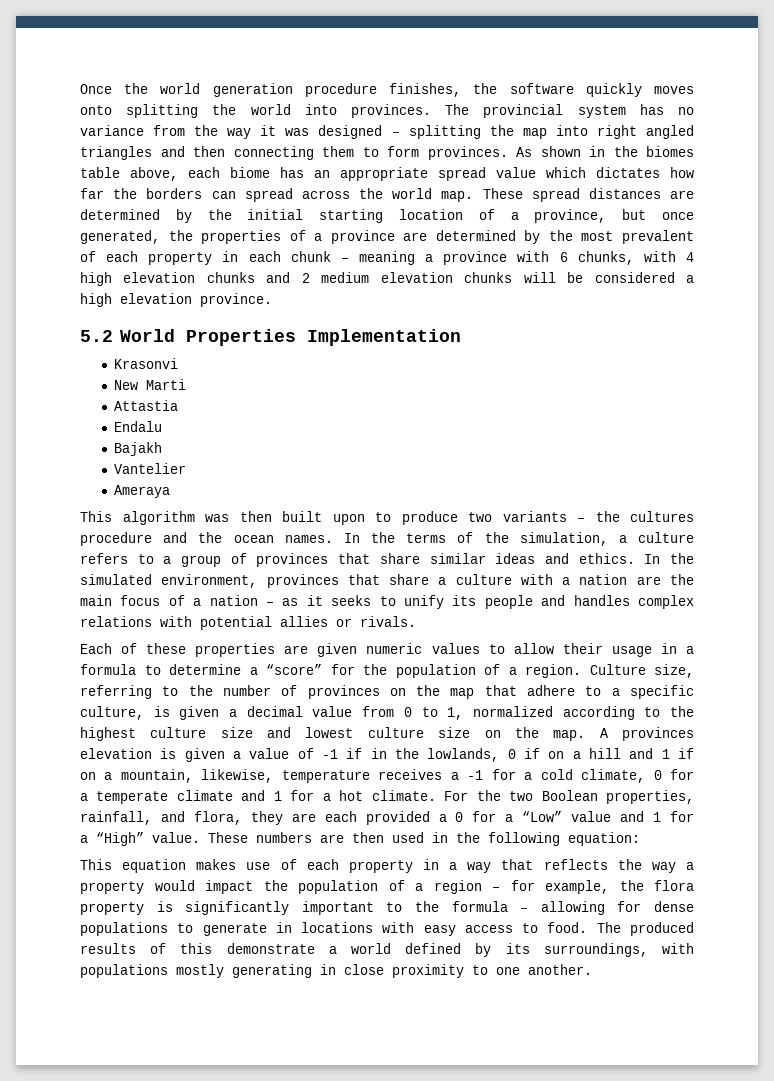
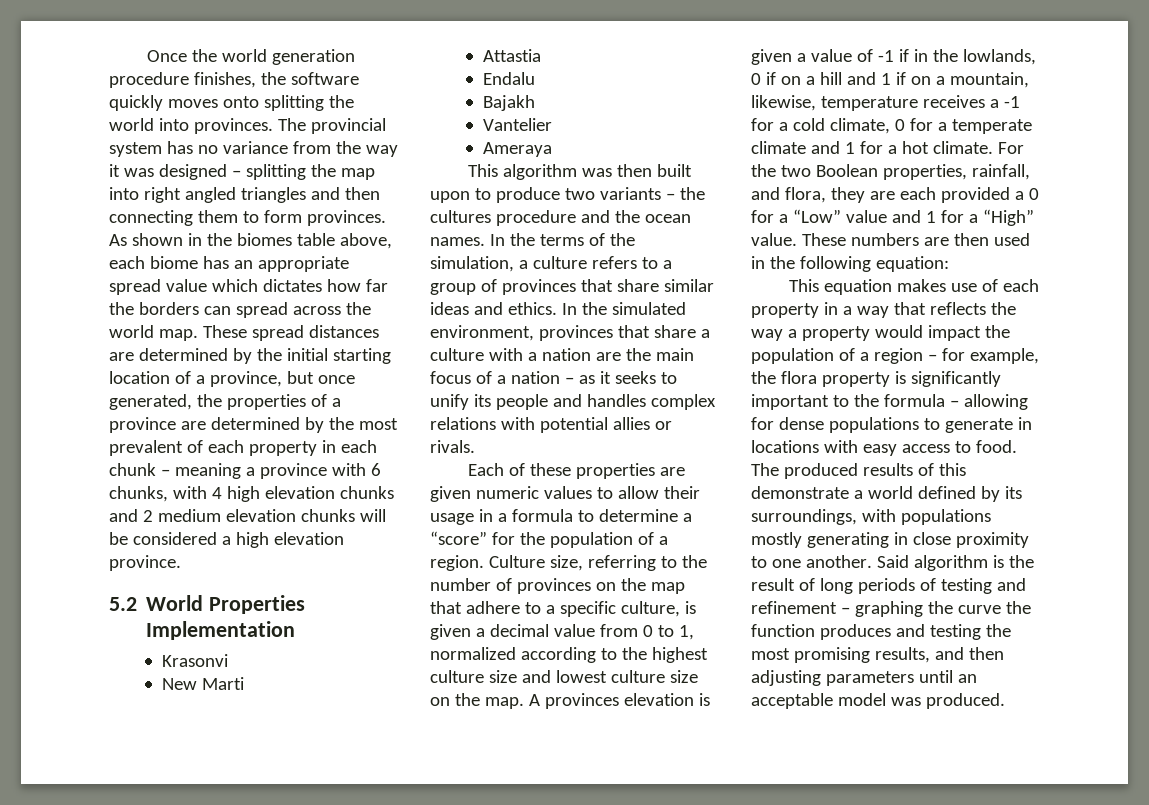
+ Said algorithm is the result of long periods of testing and refinement – graphing the curve the function produces and testing the most promising results, and then adjusting parameters until an acceptable model was produced.

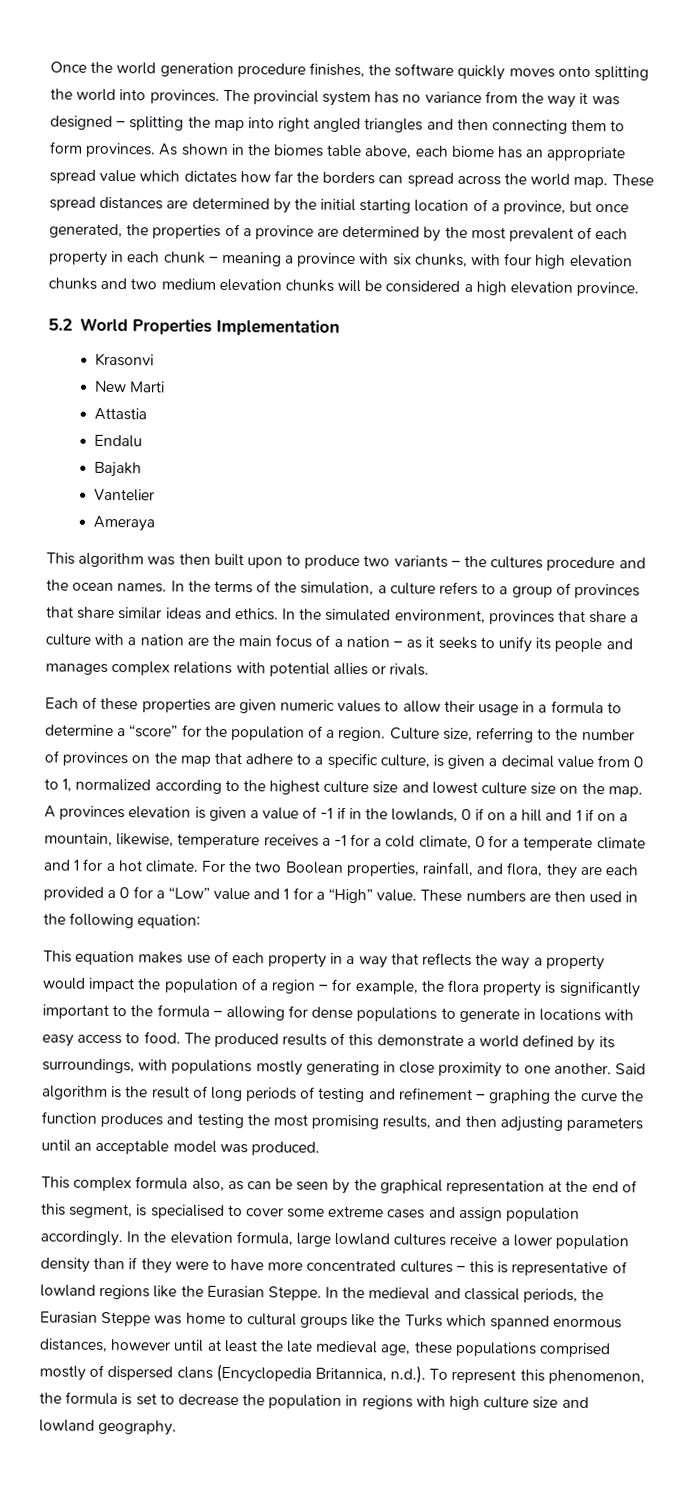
- These spread distances are determined by the initial starting location of a province, but once generated, the properties of a province are determined by the most prevalent of each property in each chunk – meaning a province with 6 chunks, with 4 high elevation chunks and 2 medium elevation chunks will be considered a high elevation province.
+ These spread distances are determined by the initial starting location of a province, but once generated, the properties of a province are determined by the most prevalent of each property in each chunk – meaning a province with six chunks, with four high elevation chunks and two medium elevation chunks will be considered a high elevation province.
- In the simulated environment, provinces that share a culture with a nation are the main focus of a nation – as it seeks to unify its people and handles complex relations with potential allies or rivals.
+ In the simulated environment, provinces that share a culture with a nation are the main focus of a nation – as it seeks to unify its people and manages complex relations with potential allies or rivals.
+ This complex formula also, as can be seen by the graphical representation at the end of this segment, is specialised to cover some extreme cases and assign population accordingly. In the elevation formula, large lowland cultures receive a lower population density than if they were to have more concentrated cultures – this is representative of lowland regions like the Eurasian Steppe. In the medieval and classical periods, the Eurasian Steppe was home to cultural groups like the Turks which spanned enormous distances, however until at least the late medieval age, these populations comprised mostly of dispersed clans (Encyclopedia Britannica, n.d.). To represent this phenomenon, the formula is set to decrease the population in regions with high culture size and lowland geography.

